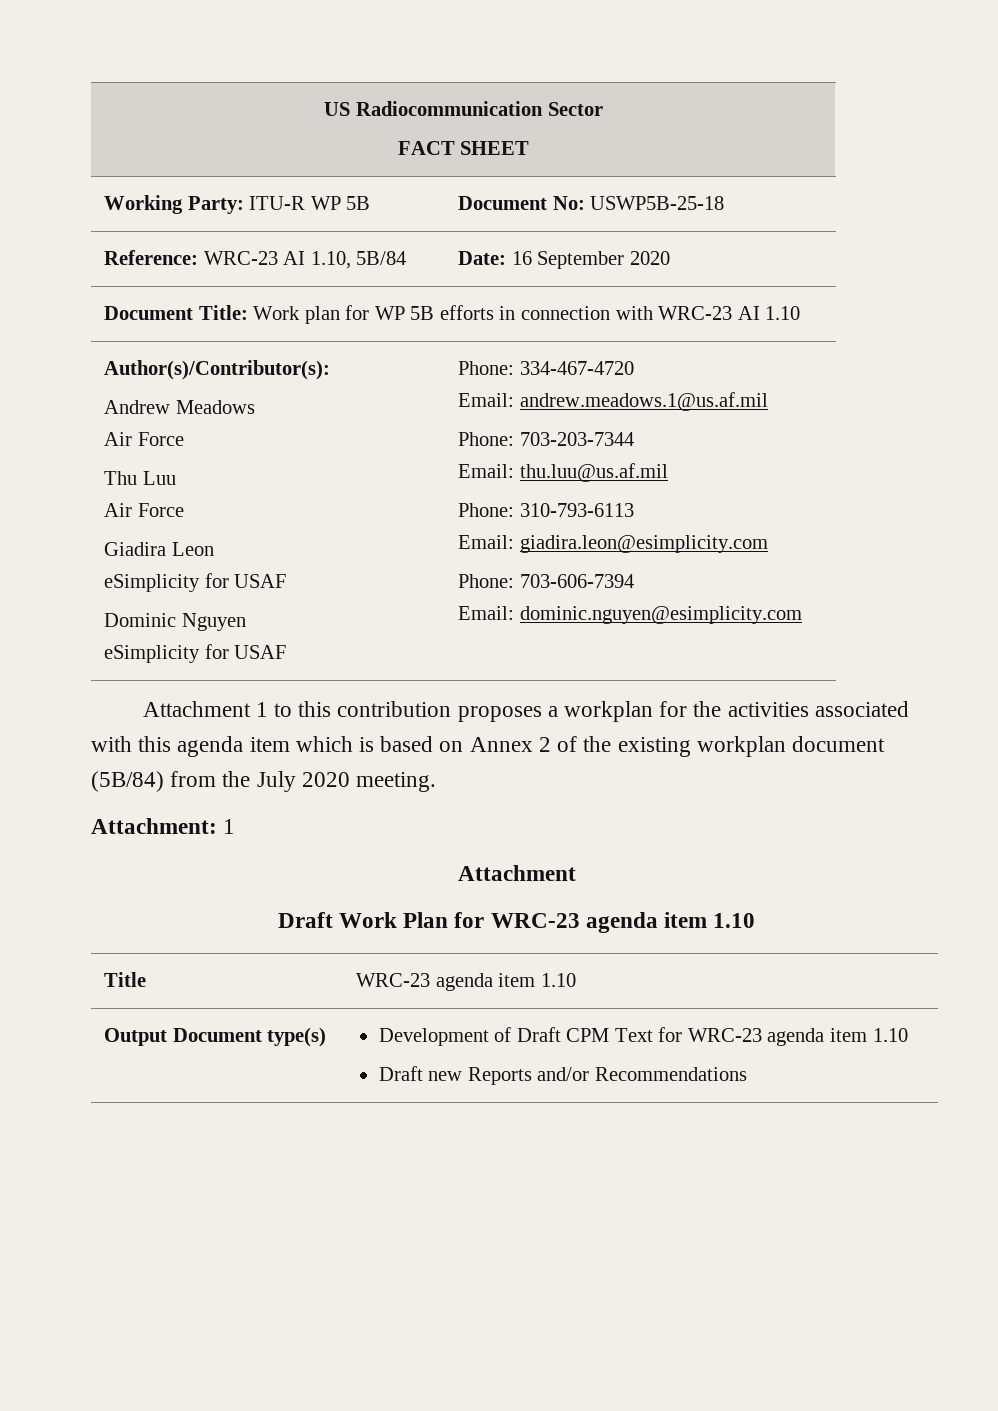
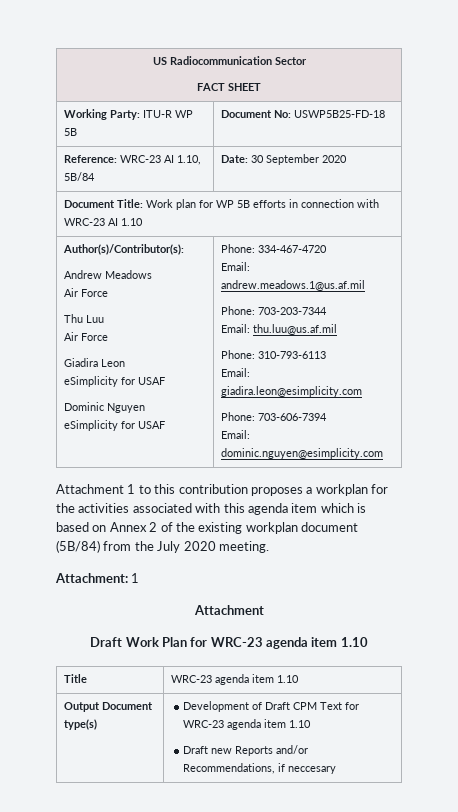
- Working Party: ITU-R WP 5B | Document No: USWP5B-25-18
+ Working Party: ITU-R WP 5B | Document No: USWP5B25-FD-18
- Reference: WRC-23 AI 1.10, 5B/84 | Date: 16 September 2020
+ Reference: WRC-23 AI 1.10, 5B/84 | Date: 30 September 2020
  Output Document type(s) | Development of Draft CPM Text for WRC-23 agenda item 1.10
- Draft new Reports and/or Recommendations
+ Draft new Reports and/or Recommendations, if neccesary

